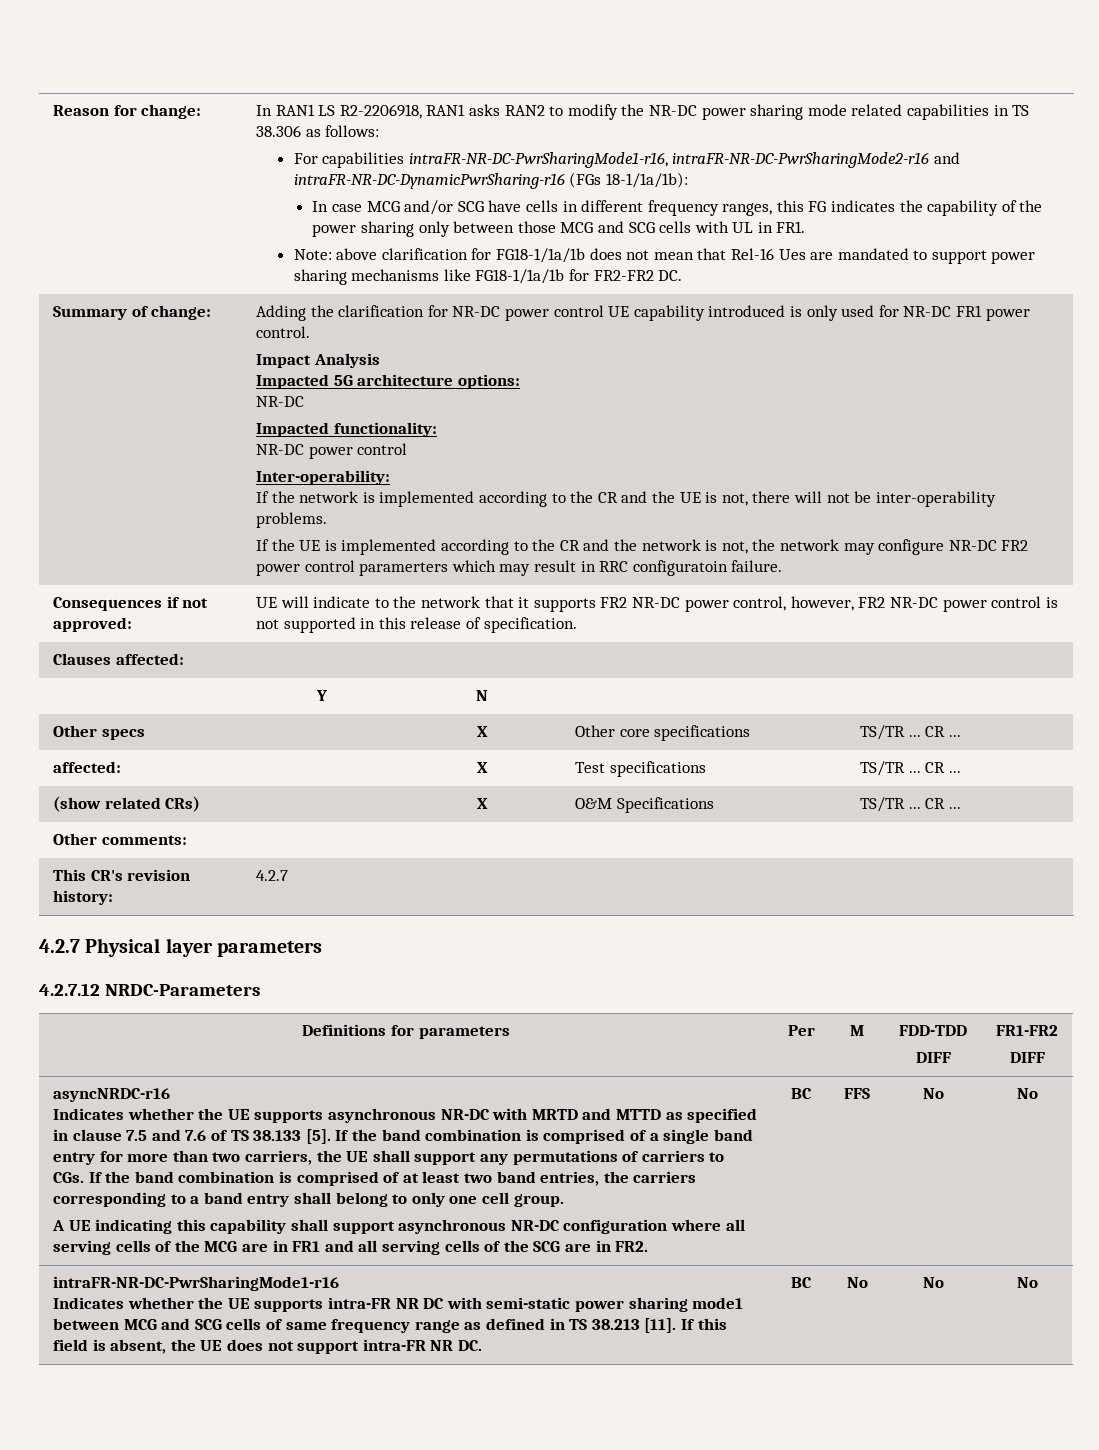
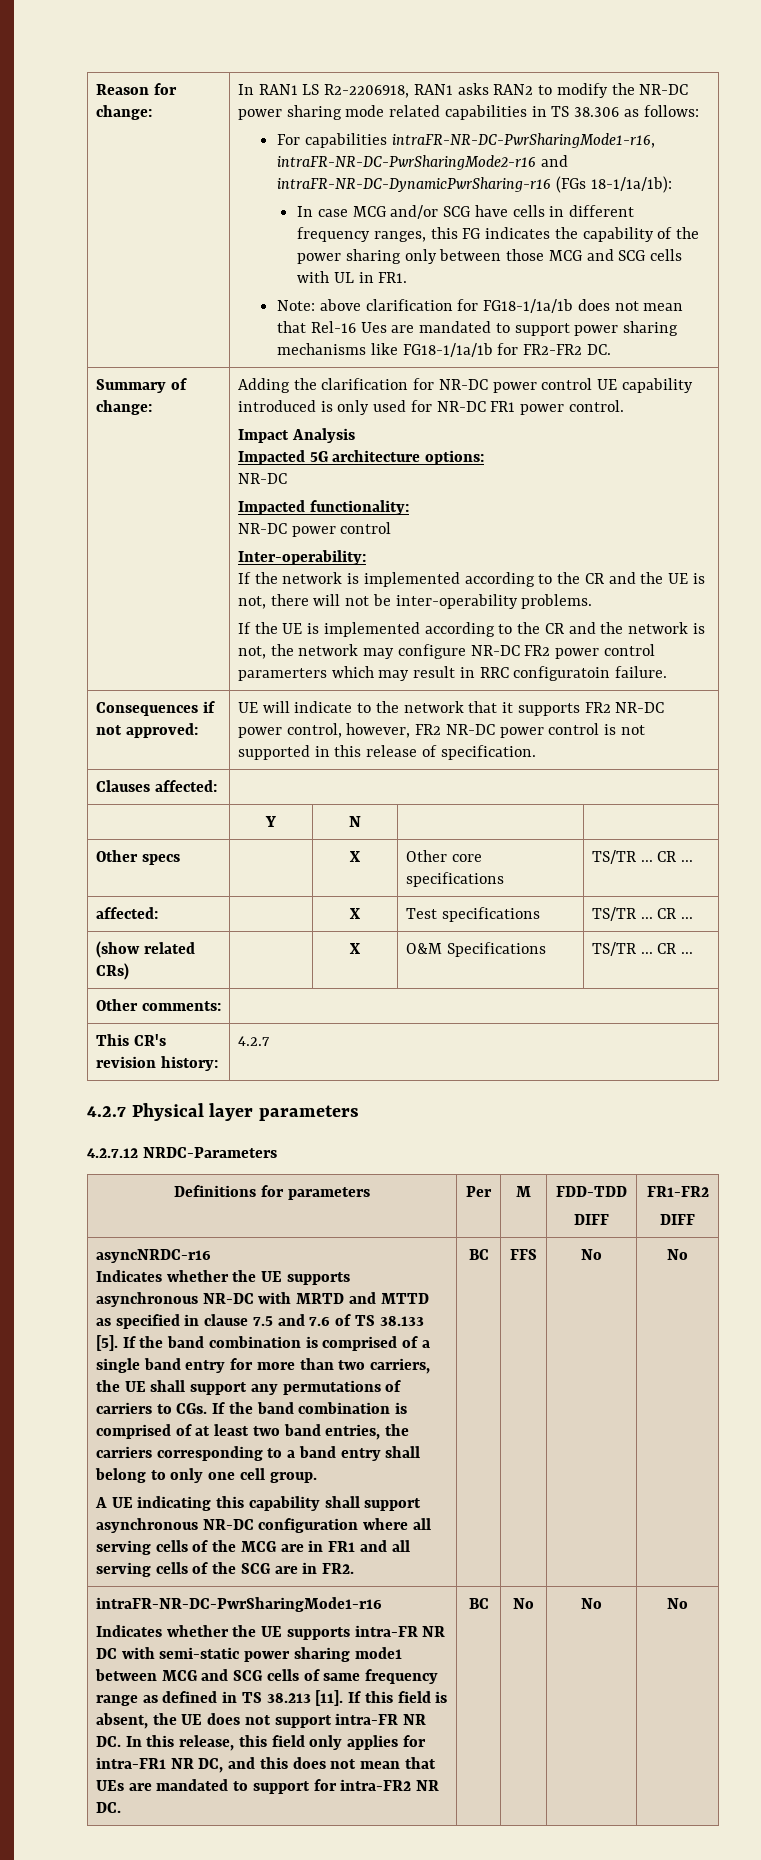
- If this field is absent, the UE does not support intra-FR NR DC.
+ If this field is absent, the UE does not support intra-FR NR DC. In this release, this field only applies for intra-FR1 NR DC, and this does not mean that UEs are mandated to support for intra-FR2 NR DC.

